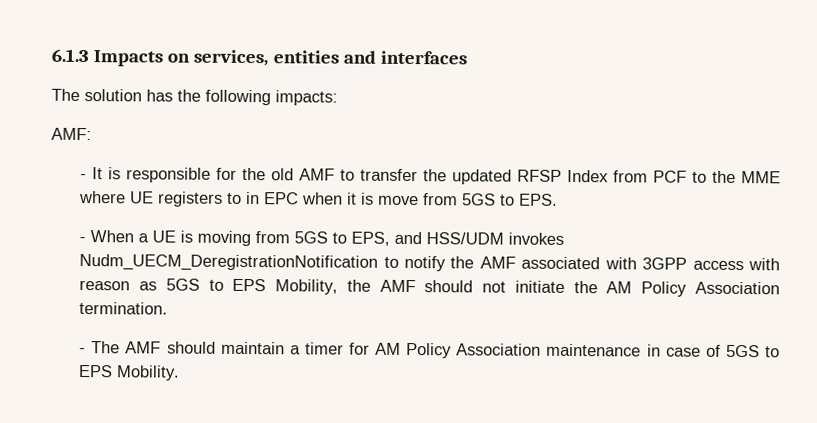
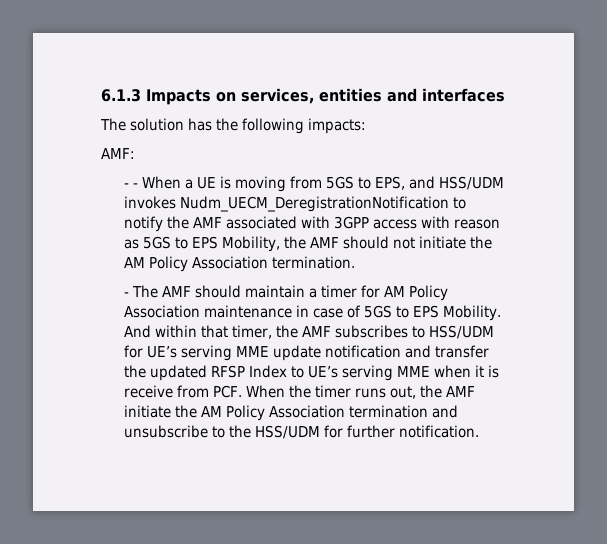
- - It is responsible for the old AMF to transfer the updated RFSP Index from PCF to the MME where UE registers to in EPC when it is move from 5GS to EPS.
- - When a UE is moving from 5GS to EPS, and HSS/UDM invokes Nudm_UECM_DeregistrationNotification to notify the AMF associated with 3GPP access with reason as 5GS to EPS Mobility, the AMF should not initiate the AM Policy Association termination.
+ - - When a UE is moving from 5GS to EPS, and HSS/UDM invokes Nudm_UECM_DeregistrationNotification to notify the AMF associated with 3GPP access with reason as 5GS to EPS Mobility, the AMF should not initiate the AM Policy Association termination.
+ And within that timer, the AMF subscribes to HSS/UDM for UE’s serving MME update notification and transfer the updated RFSP Index to UE’s serving MME when it is receive from PCF. When the timer runs out, the AMF initiate the AM Policy Association termination and unsubscribe to the HSS/UDM for further notification.

